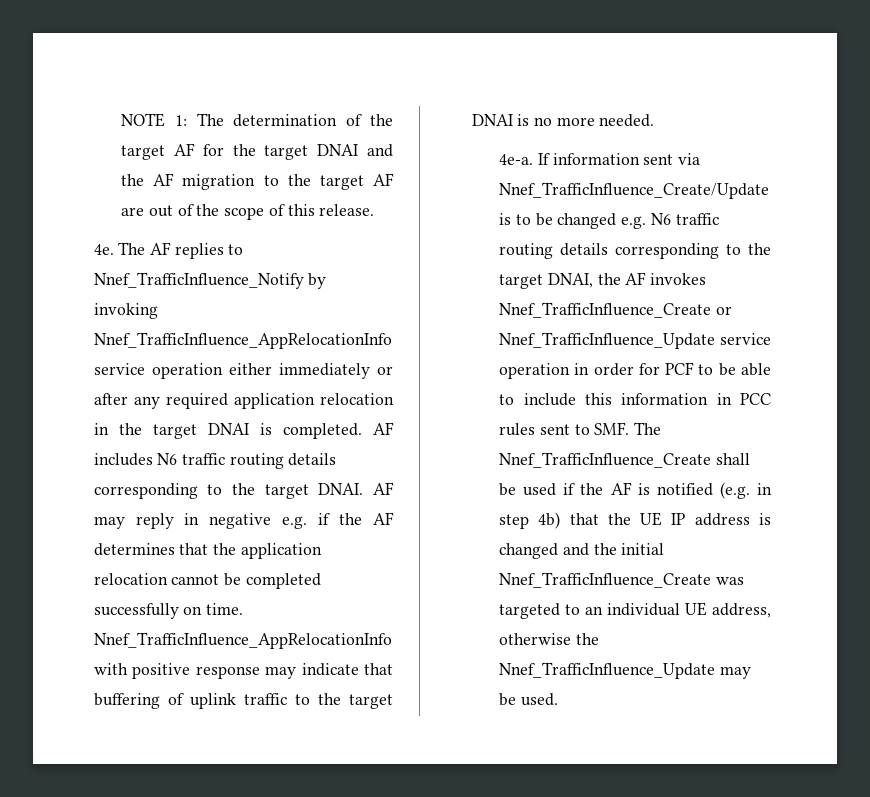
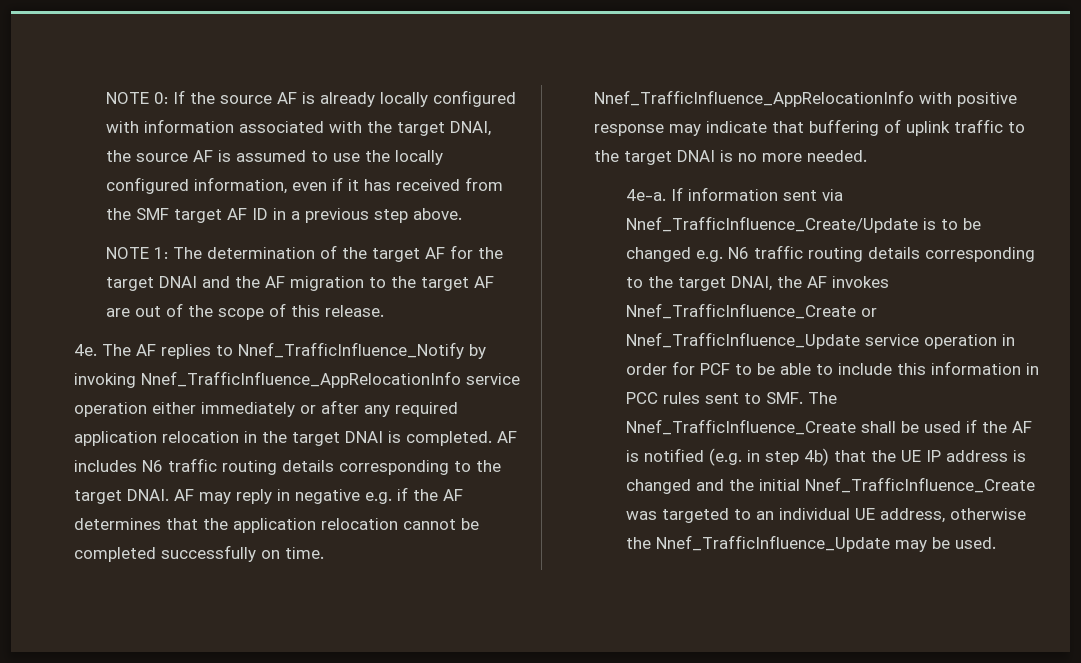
+ NOTE 0: If the source AF is already locally configured with information associated with the target DNAI, the source AF is assumed to use the locally configured information, even if it has received from the SMF target AF ID in a previous step above.

